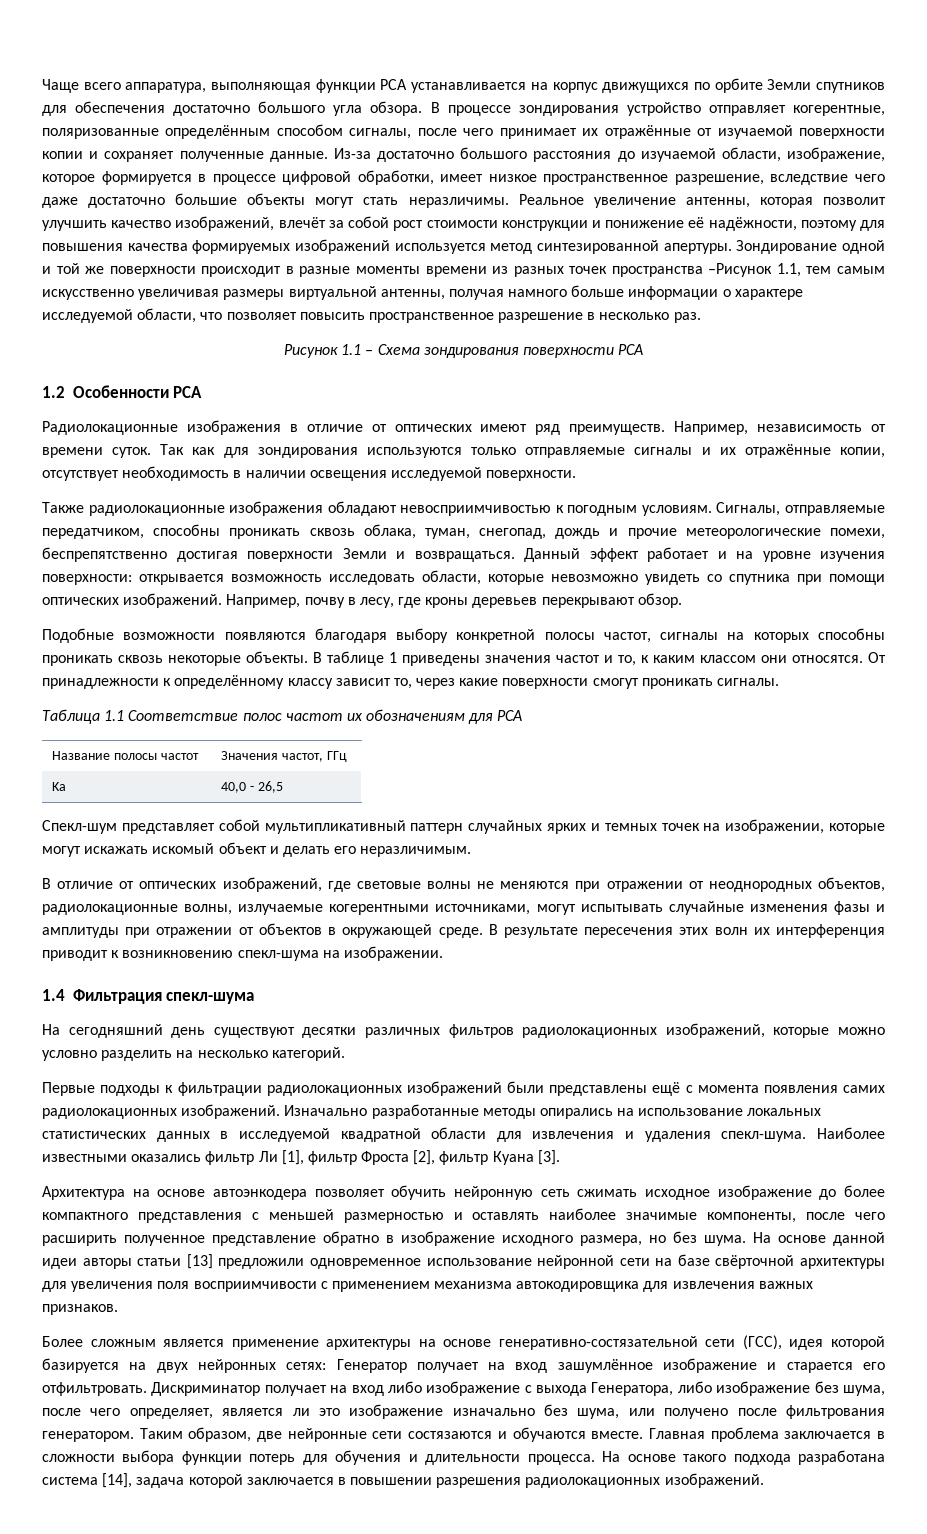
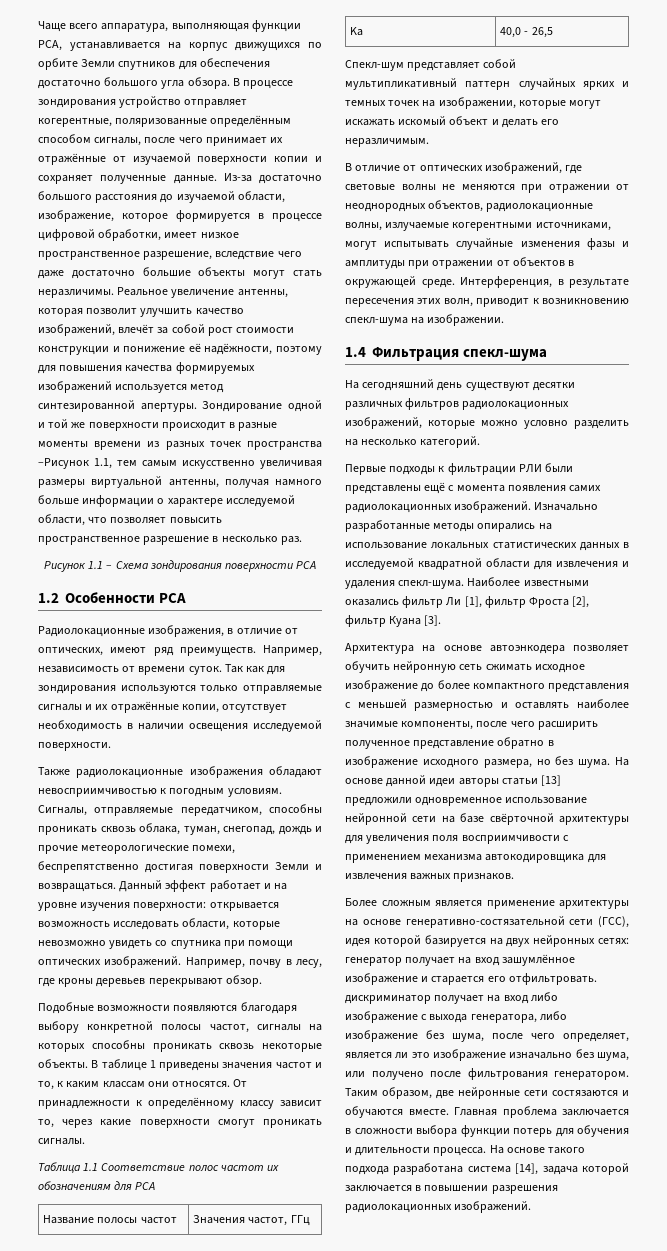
- Чаще всего аппаратура, выполняющая функции РСА устанавливается на корпус движущихся по орбите Земли спутников для обеспечения достаточно большого угла обзора.
+ Чаще всего аппаратура, выполняющая функции РСА, устанавливается на корпус движущихся по орбите Земли спутников для обеспечения достаточно большого угла обзора.
- Радиолокационные изображения в отличие от оптических имеют ряд преимуществ.
+ Радиолокационные изображения, в отличие от оптических, имеют ряд преимуществ.
- В таблице 1 приведены значения частот и то, к каким классом они относятся.
+ В таблице 1 приведены значения частот и то, к каким классам они относятся.
- В результате пересечения этих волн их интерференция приводит к возникновению спекл-шума на изображении.
+ Интерференция, в результате пересечения этих волн, приводит к возникновению спекл-шума на изображении.
- Первые подходы к фильтрации радиолокационных изображений были представлены ещё с момента появления самих радиолокационных изображений.
+ Первые подходы к фильтрации РЛИ были представлены ещё с момента появления самих радиолокационных изображений.
- Более сложным является применение архитектуры на основе генеративно-состязательной сети (ГСС), идея которой базируется на двух нейронных сетях: Генератор получает на вход зашумлённое изображение и старается его отфильтровать. Дискриминатор получает на вход либо изображение с выхода Генератора, либо изображение без шума, после чего определяет, является ли это изображение изначально без шума, или получено после фильтрования генератором.
+ Более сложным является применение архитектуры на основе генеративно-состязательной сети (ГСС), идея которой базируется на двух нейронных сетях: генератор получает на вход зашумлённое изображение и старается его отфильтровать. дискриминатор получает на вход либо изображение с выхода генератора, либо изображение без шума, после чего определяет, является ли это изображение изначально без шума, или получено после фильтрования генератором.

